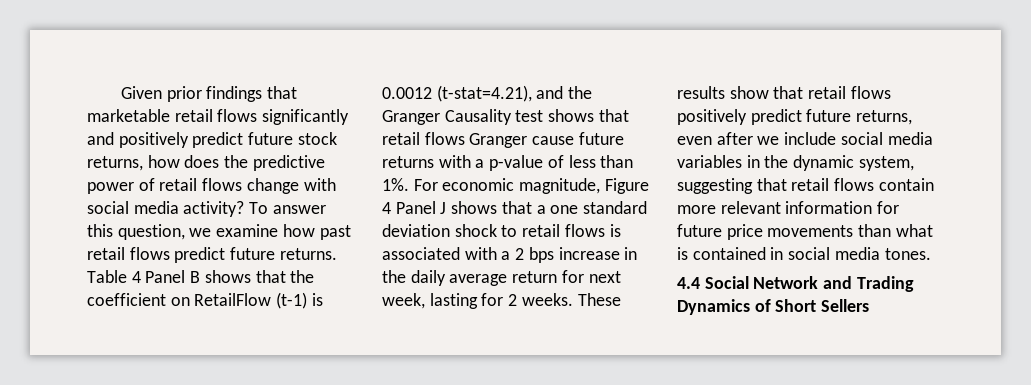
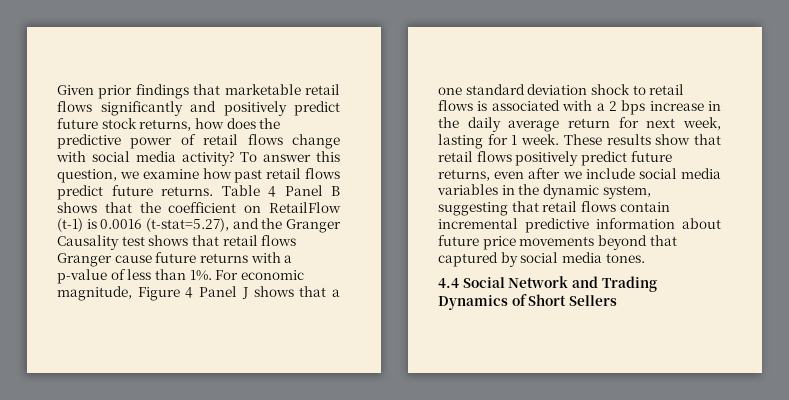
- Table 4 Panel B shows that the coefficient on RetailFlow (t-1) is 0.0012 (t-stat=4.21), and the Granger Causality test shows that retail flows Granger cause future returns with a p-value of less than 1%.
+ Table 4 Panel B shows that the coefficient on RetailFlow (t-1) is 0.0016 (t-stat=5.27), and the Granger Causality test shows that retail flows Granger cause future returns with a p-value of less than 1%.
- For economic magnitude, Figure 4 Panel J shows that a one standard deviation shock to retail flows is associated with a 2 bps increase in the daily average return for next week, lasting for 2 weeks.
+ For economic magnitude, Figure 4 Panel J shows that a one standard deviation shock to retail flows is associated with a 2 bps increase in the daily average return for next week, lasting for 1 week.
- These results show that retail flows positively predict future returns, even after we include social media variables in the dynamic system, suggesting that retail flows contain more relevant information for future price movements than what is contained in social media tones.
+ These results show that retail flows positively predict future returns, even after we include social media variables in the dynamic system, suggesting that retail flows contain incremental predictive information about future price movements beyond that captured by social media tones.

